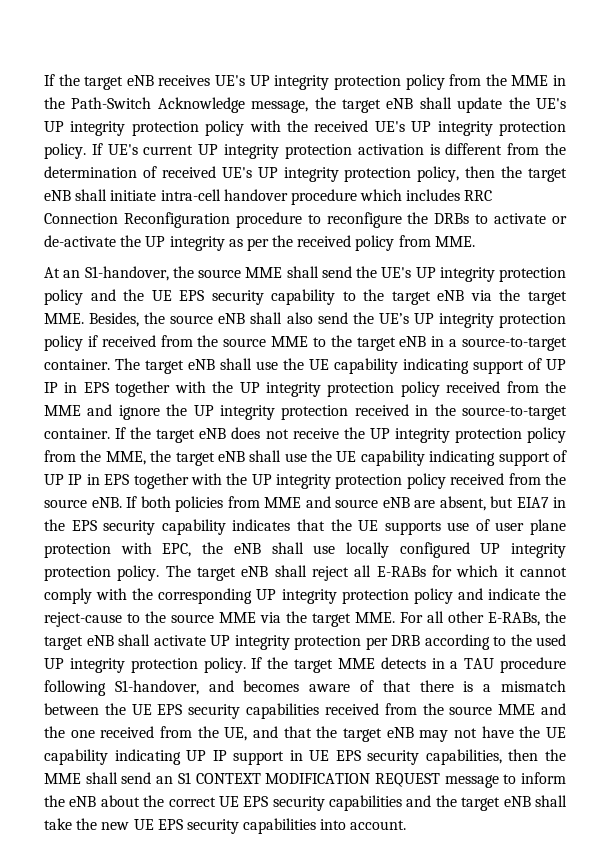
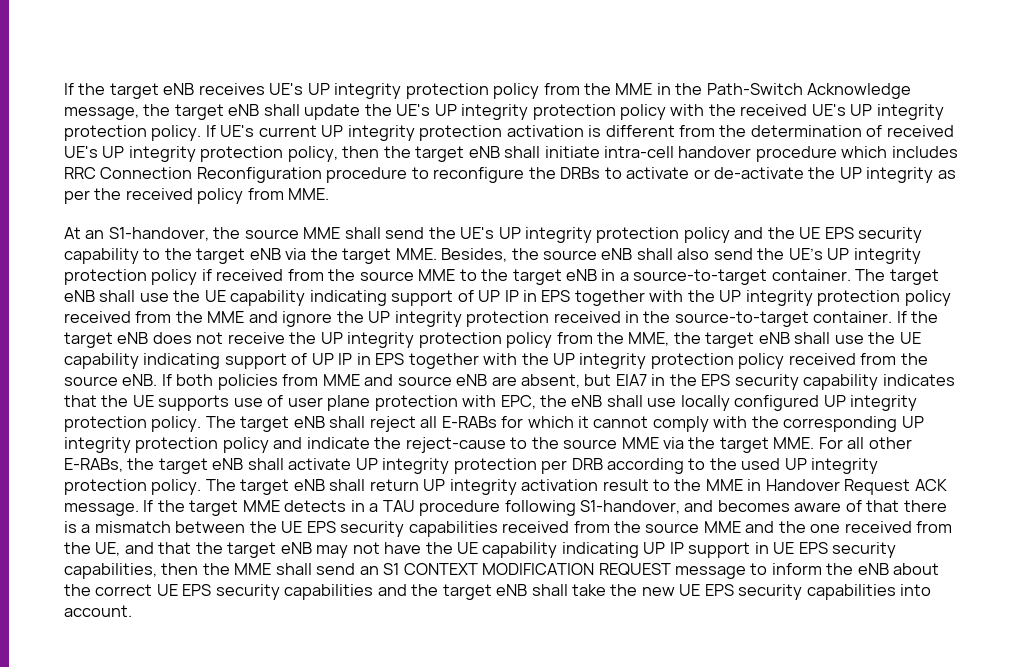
+ The target eNB shall return UP integrity activation result to the MME in Handover Request ACK message.

